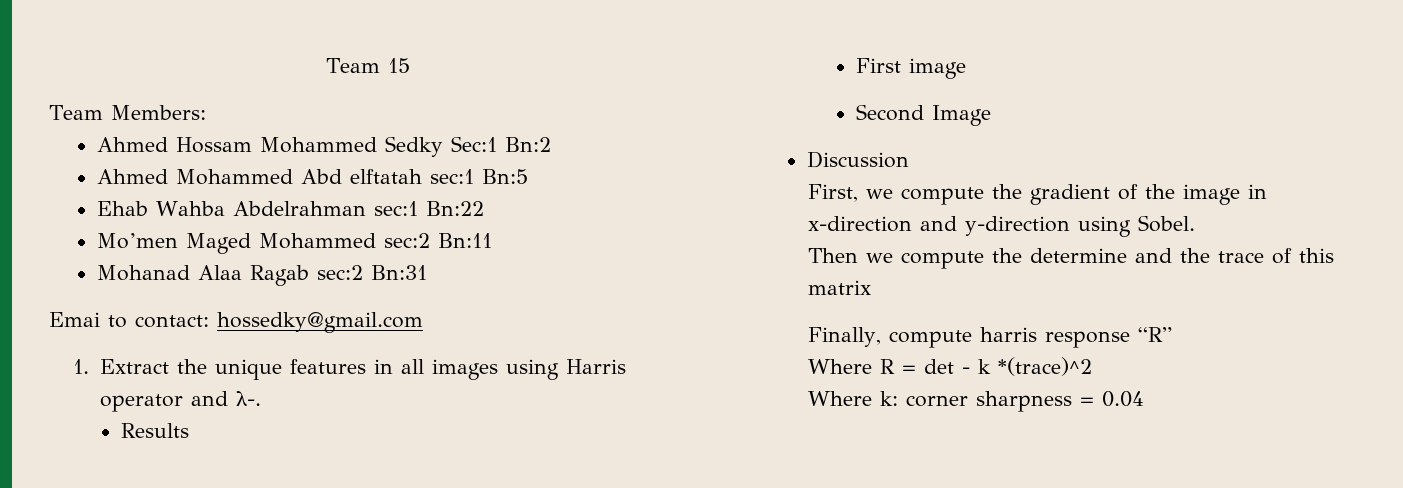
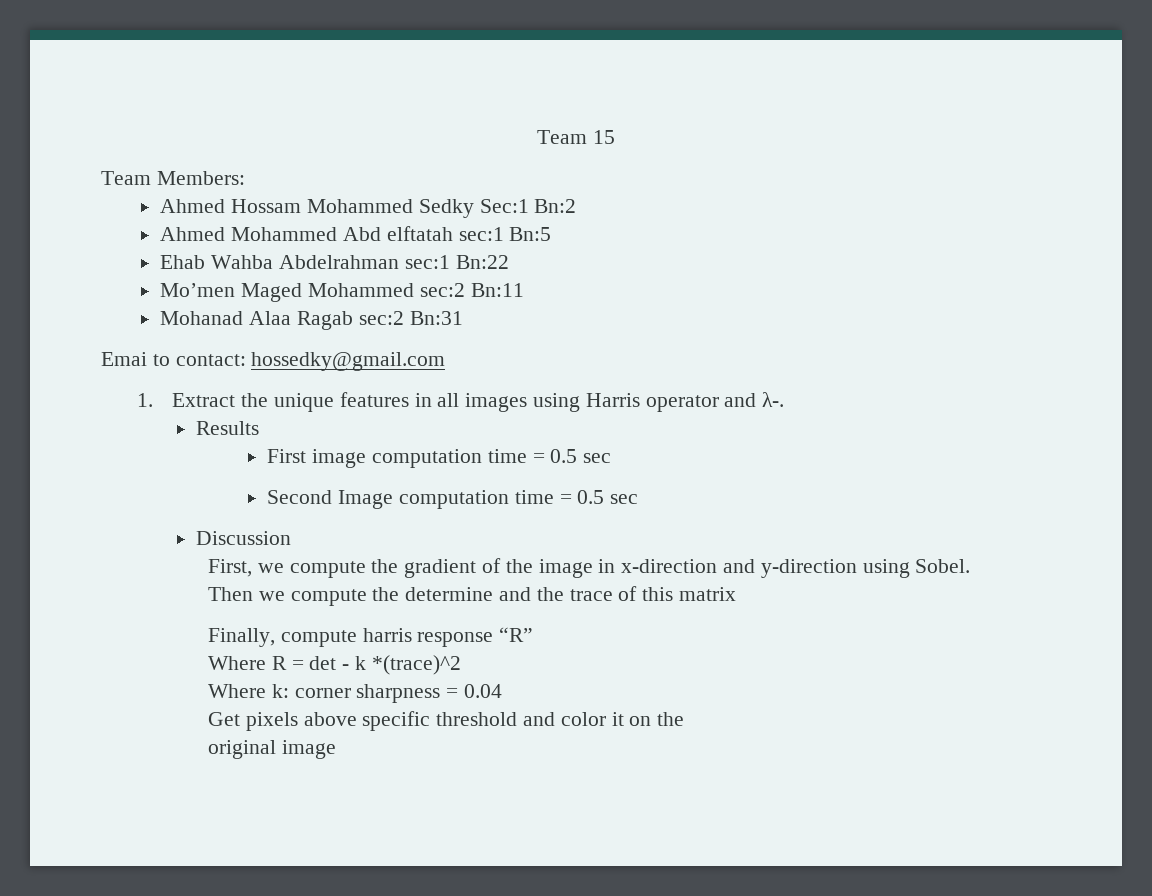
- First image
- Second Image
+ First image computation time = 0.5 sec
+ Second Image computation time = 0.5 sec
+ Get pixels above specific threshold and color it on the
+ original image

